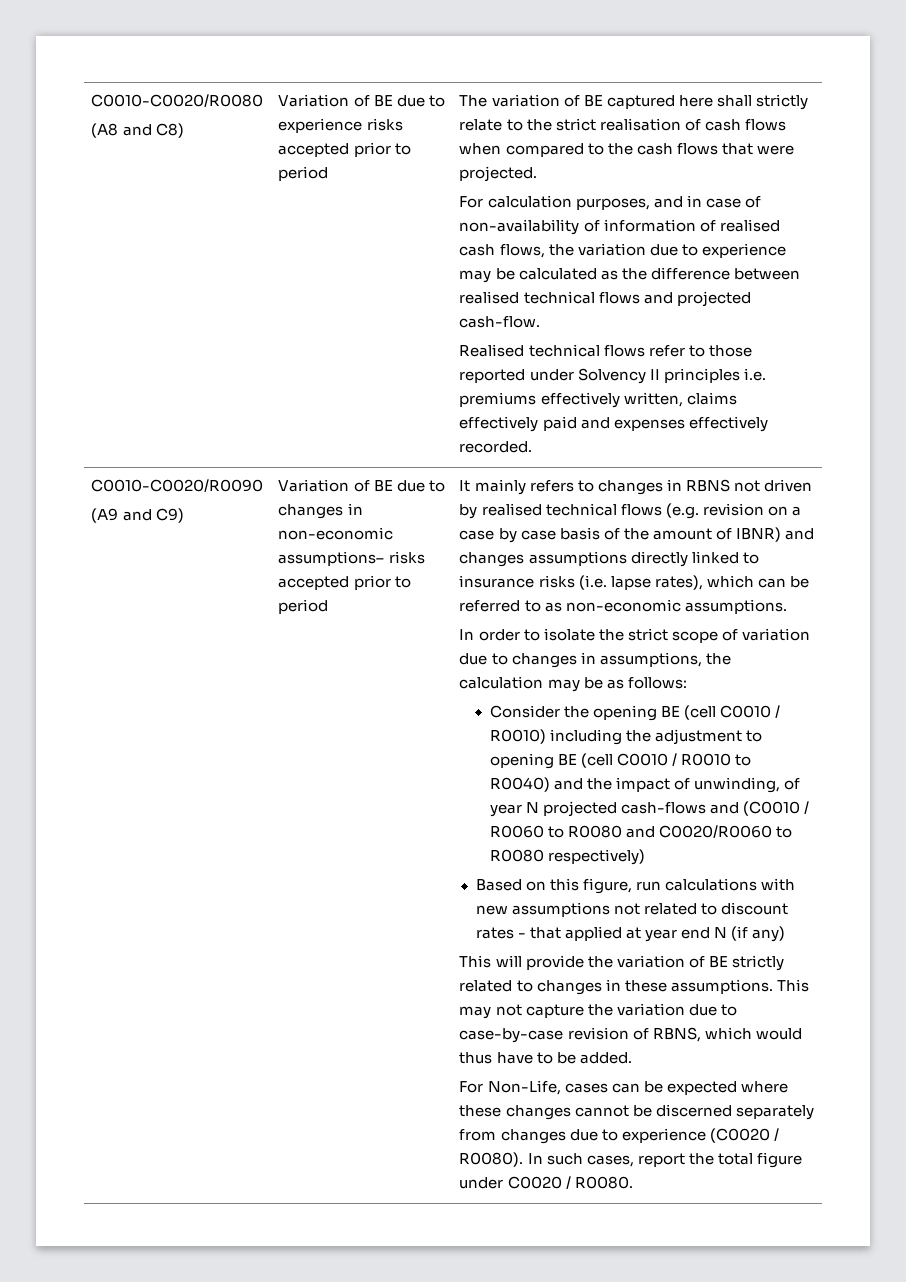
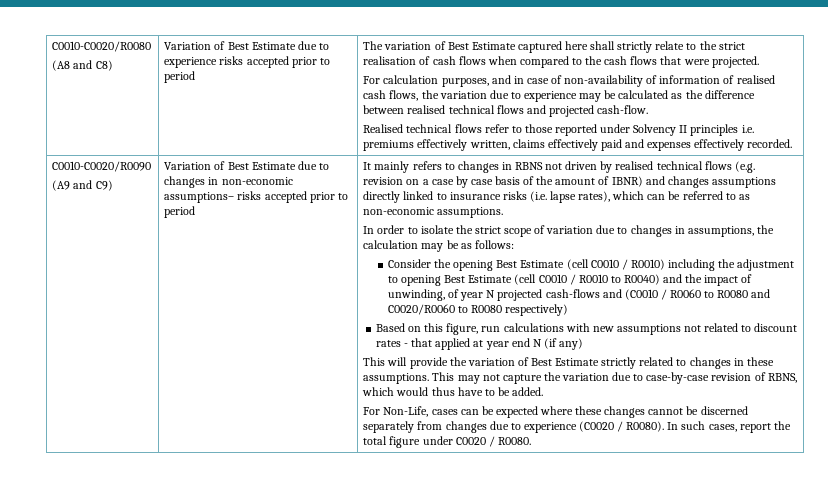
- Variation of BE due to experience risks accepted prior to period
+ Variation of Best Estimate due to experience risks accepted prior to period
- The variation of BE captured here shall strictly relate to the strict realisation of cash flows when compared to the cash flows that were projected.
+ The variation of Best Estimate captured here shall strictly relate to the strict realisation of cash flows when compared to the cash flows that were projected.
- Variation of BE due to changes in non-economic assumptions– risks accepted prior to period
+ Variation of Best Estimate due to changes in non-economic assumptions– risks accepted prior to period
- Consider the opening BE (cell C0010 / R0010) including the adjustment to opening BE (cell C0010 / R0010 to R0040) and the impact of unwinding, of year N projected cash-flows and (C0010 / R0060 to R0080 and C0020/R0060 to R0080 respectively)
+ Consider the opening Best Estimate (cell C0010 / R0010) including the adjustment to opening Best Estimate (cell C0010 / R0010 to R0040) and the impact of unwinding, of year N projected cash-flows and (C0010 / R0060 to R0080 and C0020/R0060 to R0080 respectively)
- This will provide the variation of BE strictly related to changes in these assumptions.
+ This will provide the variation of Best Estimate strictly related to changes in these assumptions.

